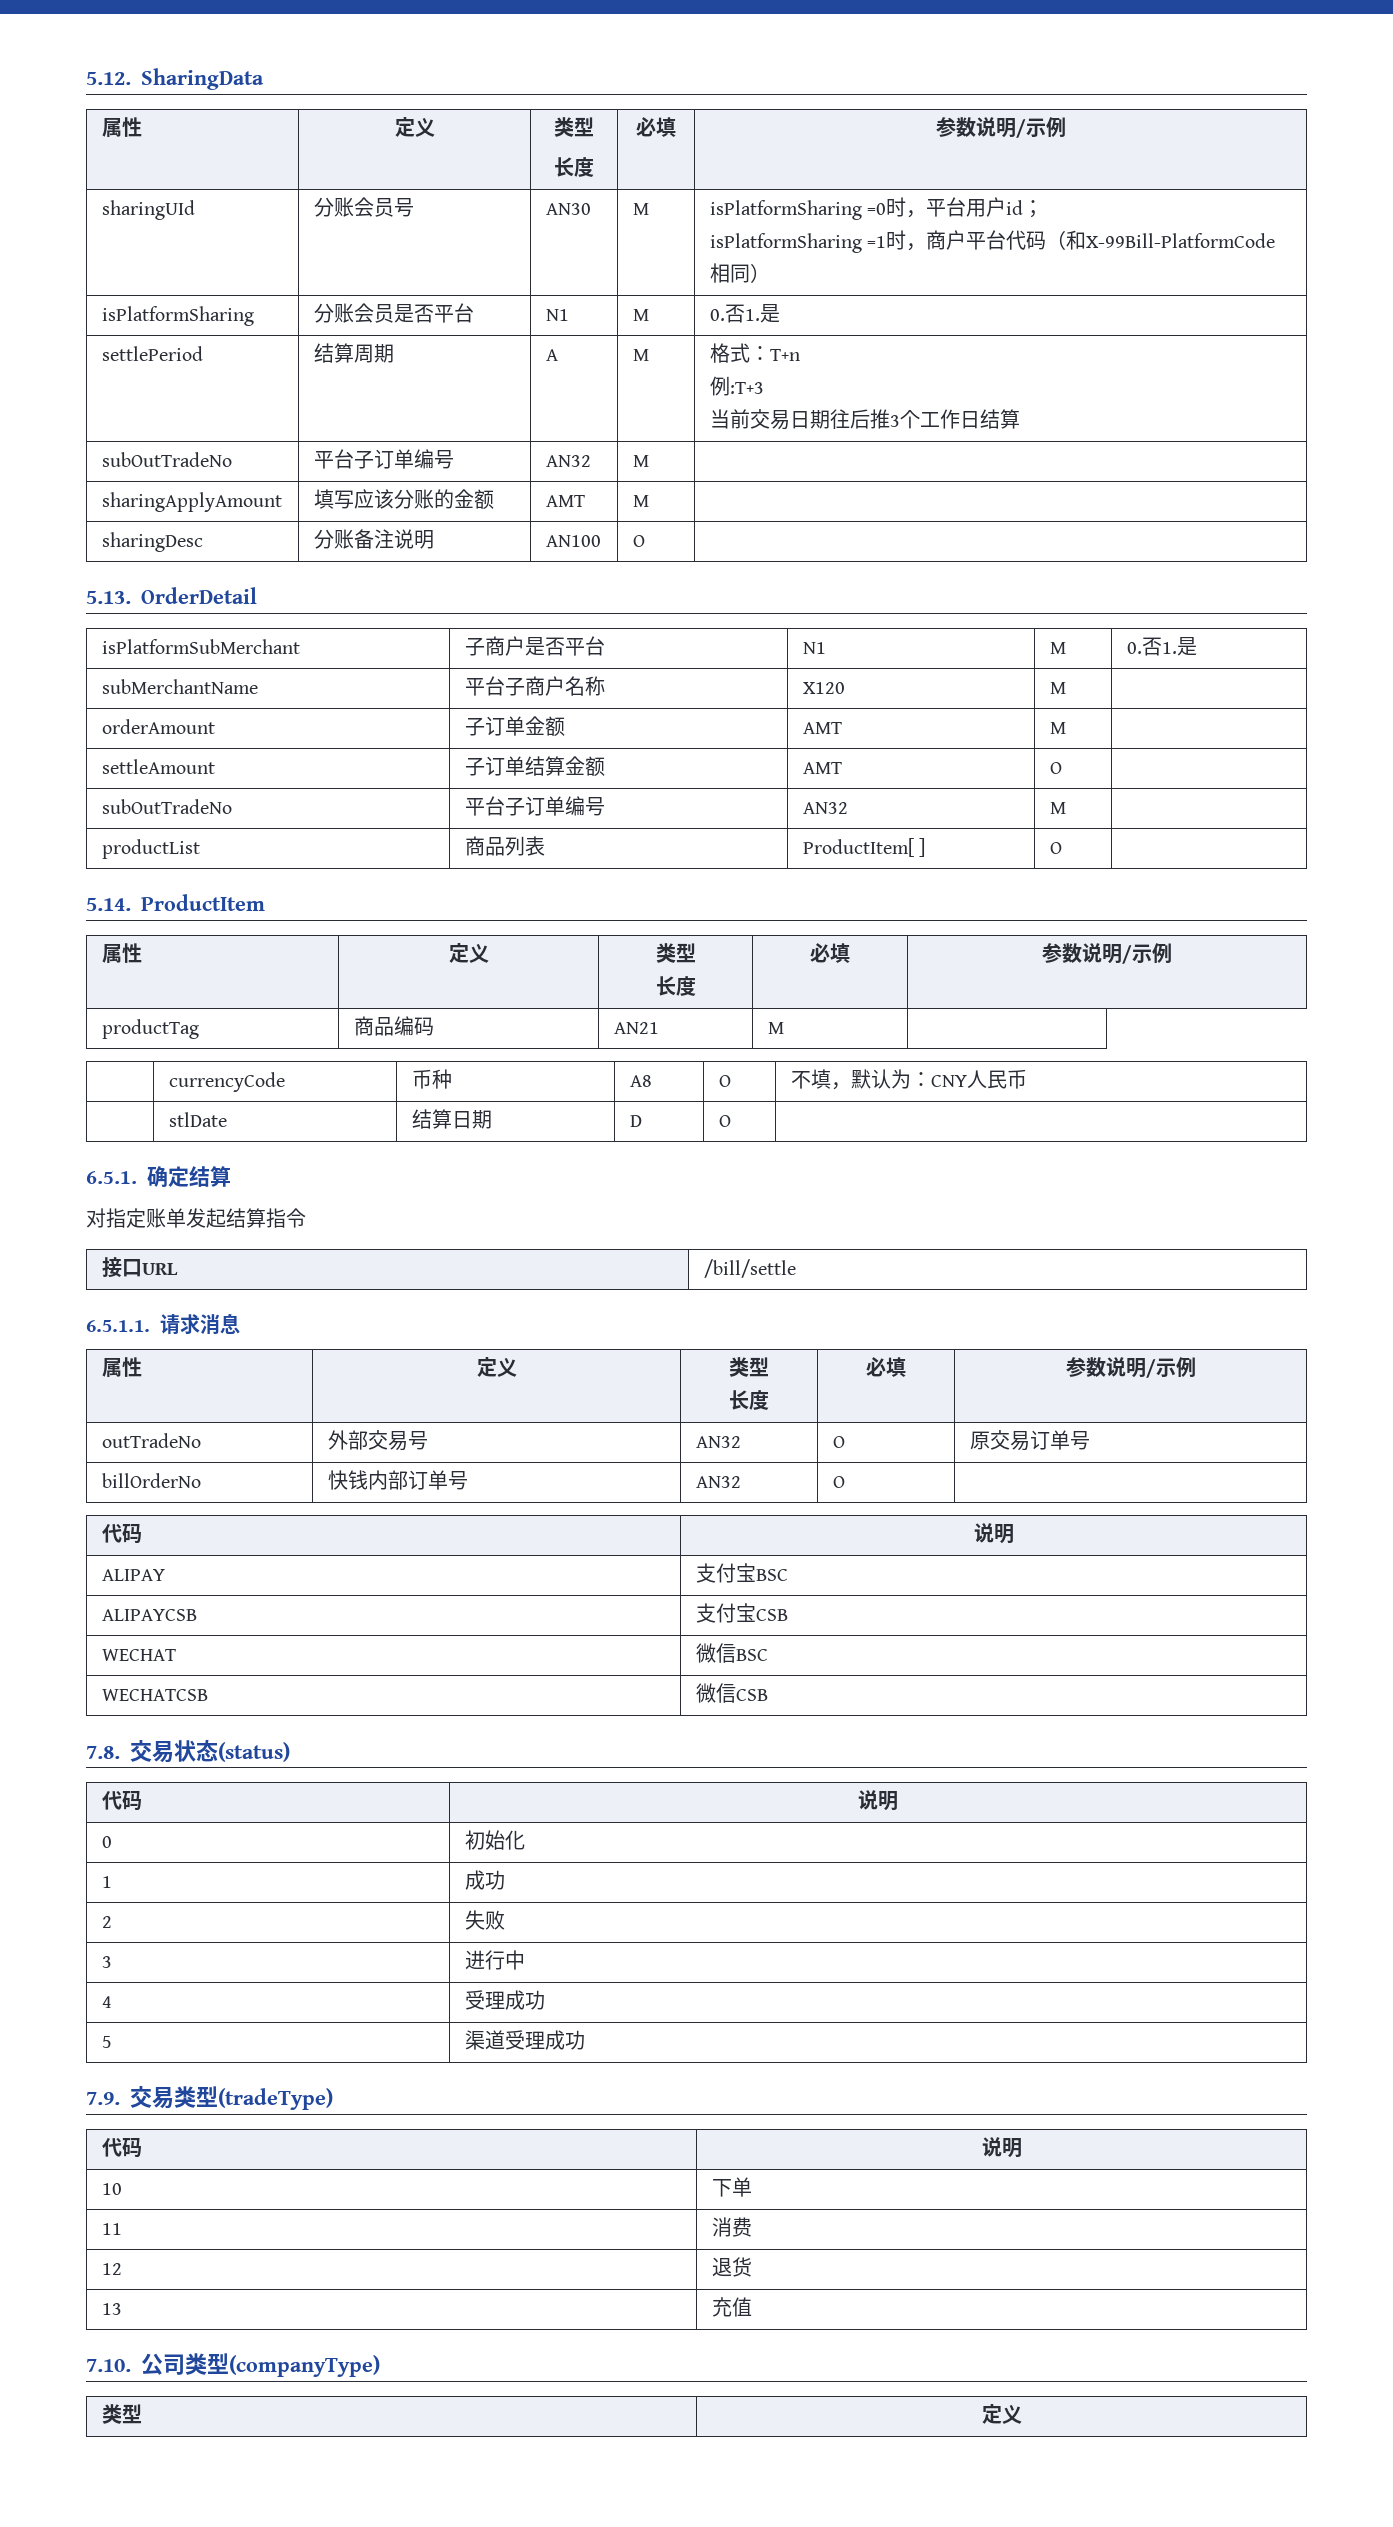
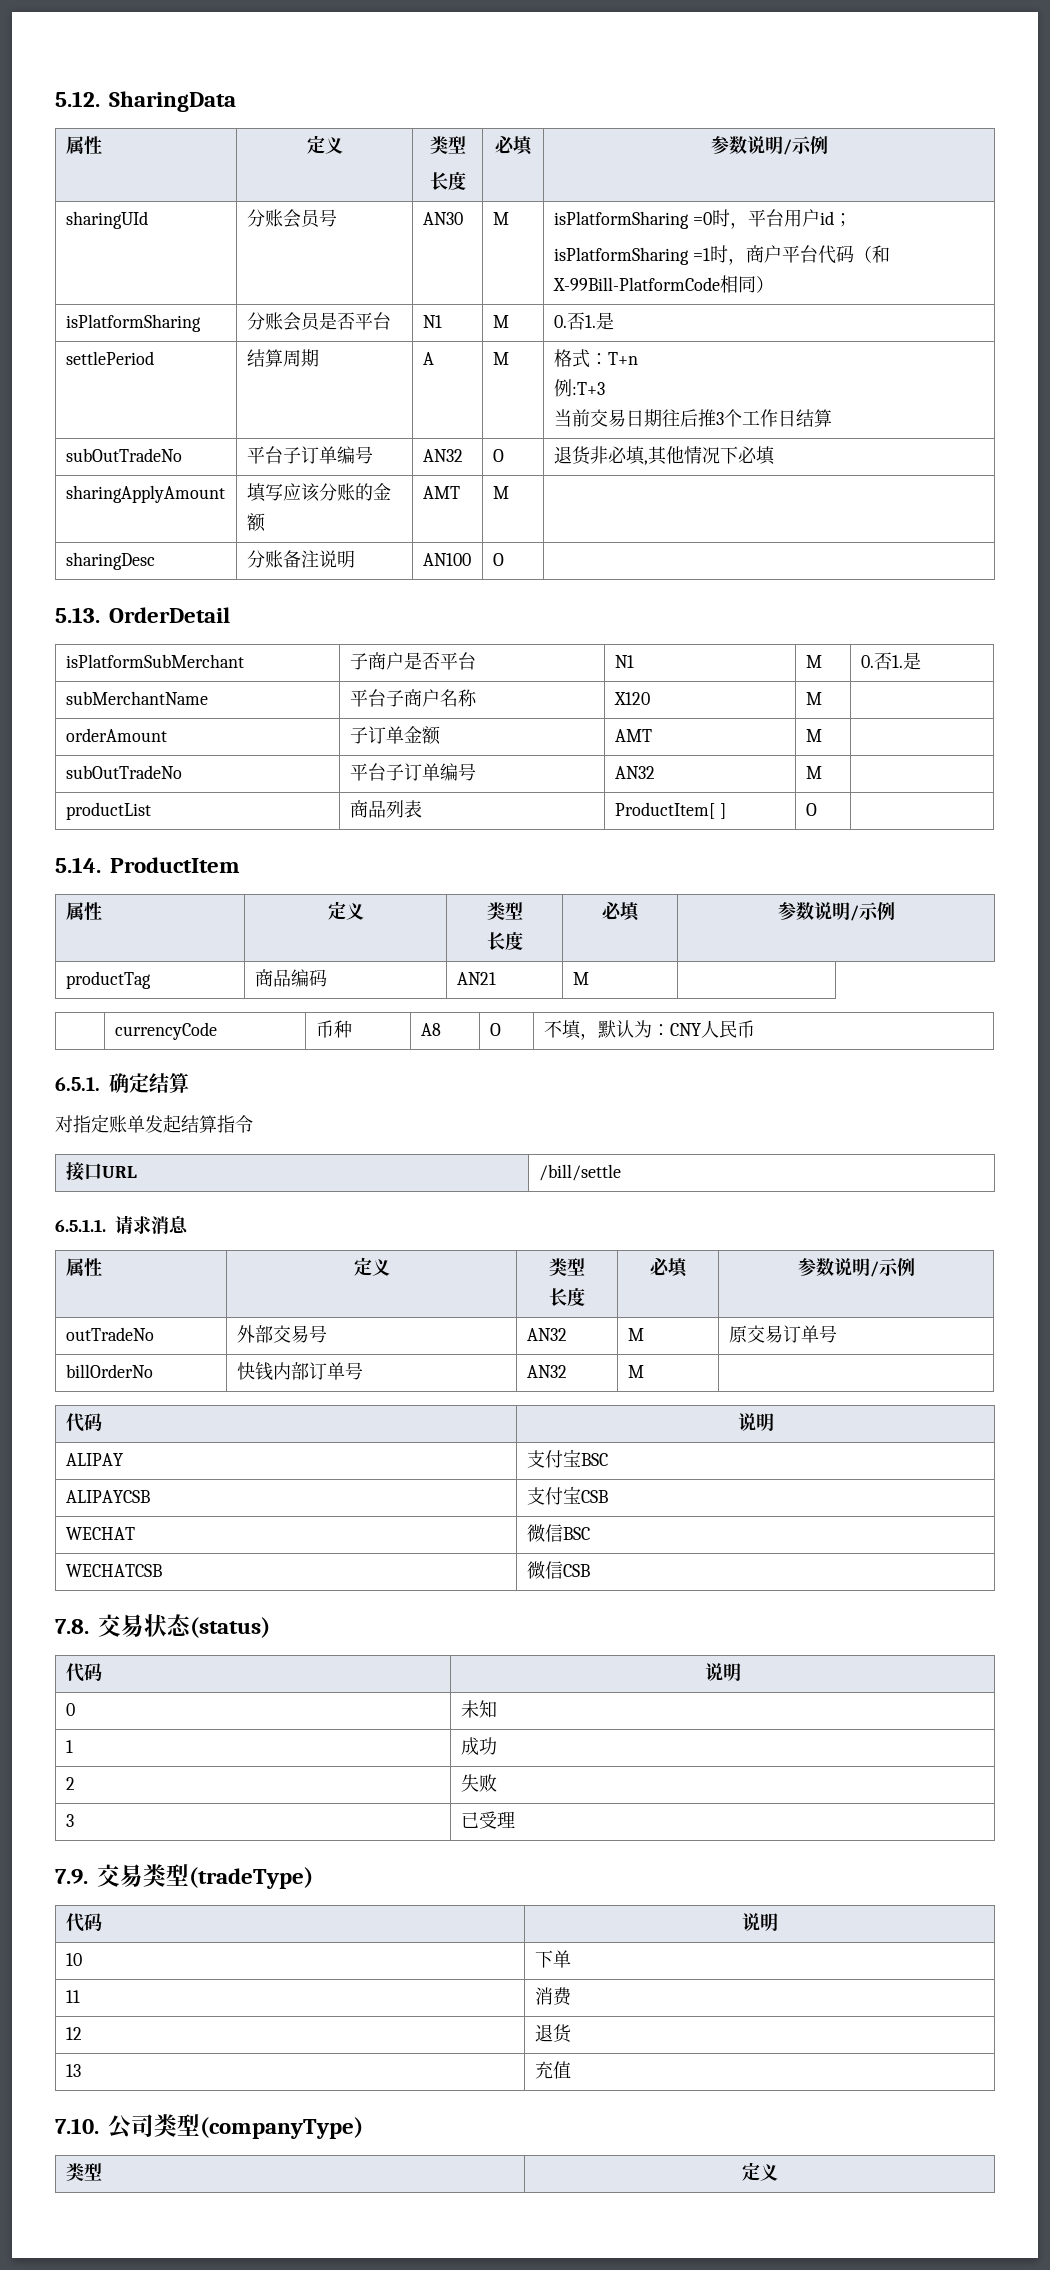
  settlePeriod | 结算周期 | A | M | 格式：T+n
  例:T+3
  当前交易日期往后推3个工作日结算
- subOutTradeNo | 平台子订单编号 | AN32 | M |
+ subOutTradeNo | 平台子订单编号 | AN32 | O | 退货非必填,其他情况下必填
- settleAmount | 子订单结算金额 | AMT | O |
- | stlDate | 结算日期 | D | O |
- outTradeNo | 外部交易号 | AN32 | O | 原交易订单号
+ outTradeNo | 外部交易号 | AN32 | M | 原交易订单号
- billOrderNo | 快钱内部订单号 | AN32 | O |
+ billOrderNo | 快钱内部订单号 | AN32 | M |
- 0 | 初始化
+ 0 | 未知
- 3 | 进行中
- 4 | 受理成功
- 5 | 渠道受理成功
+ 3 | 已受理

